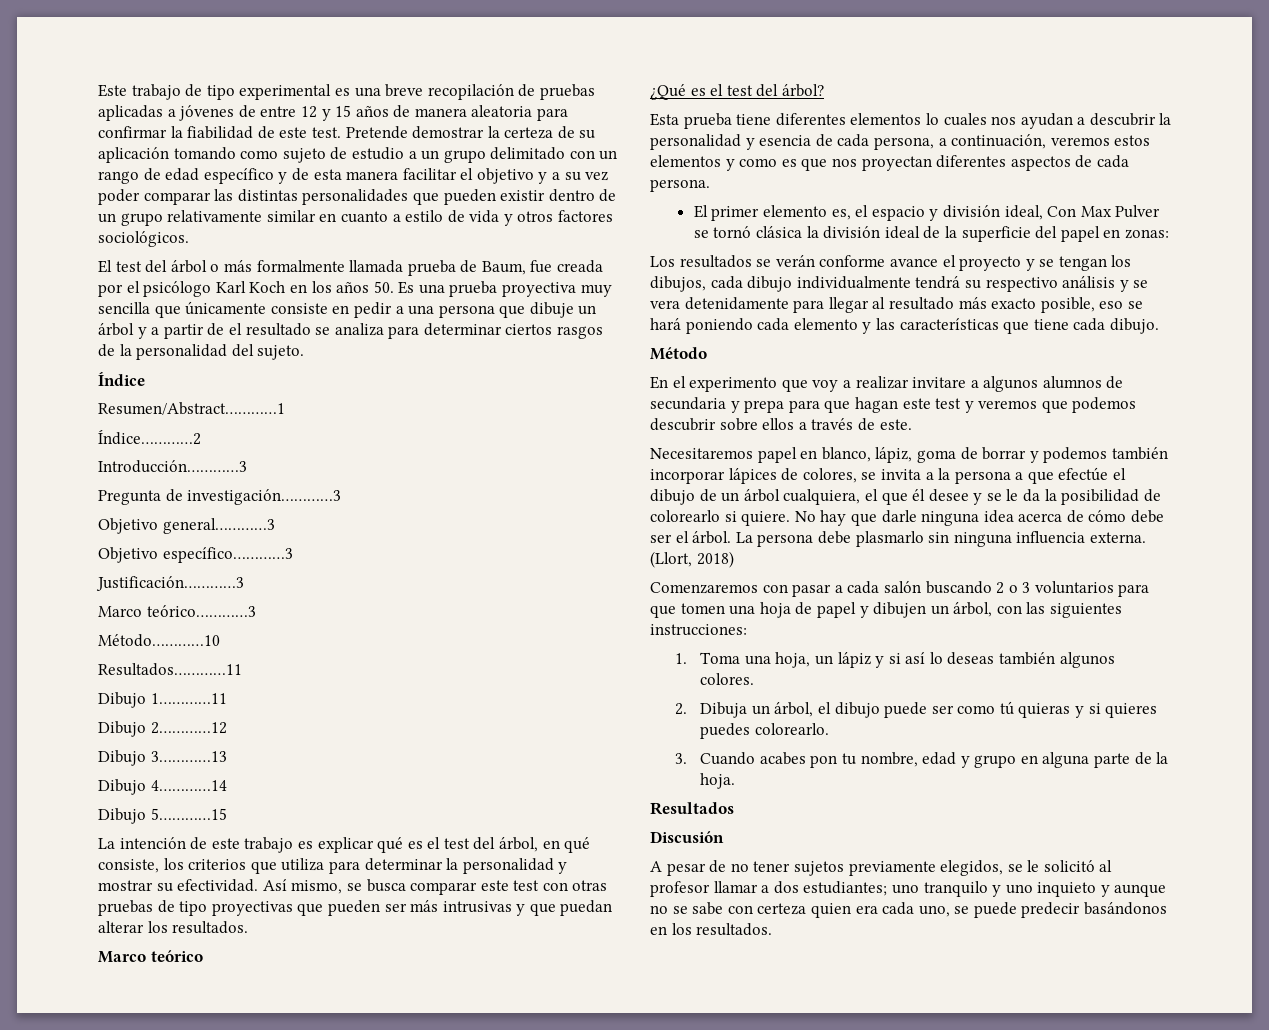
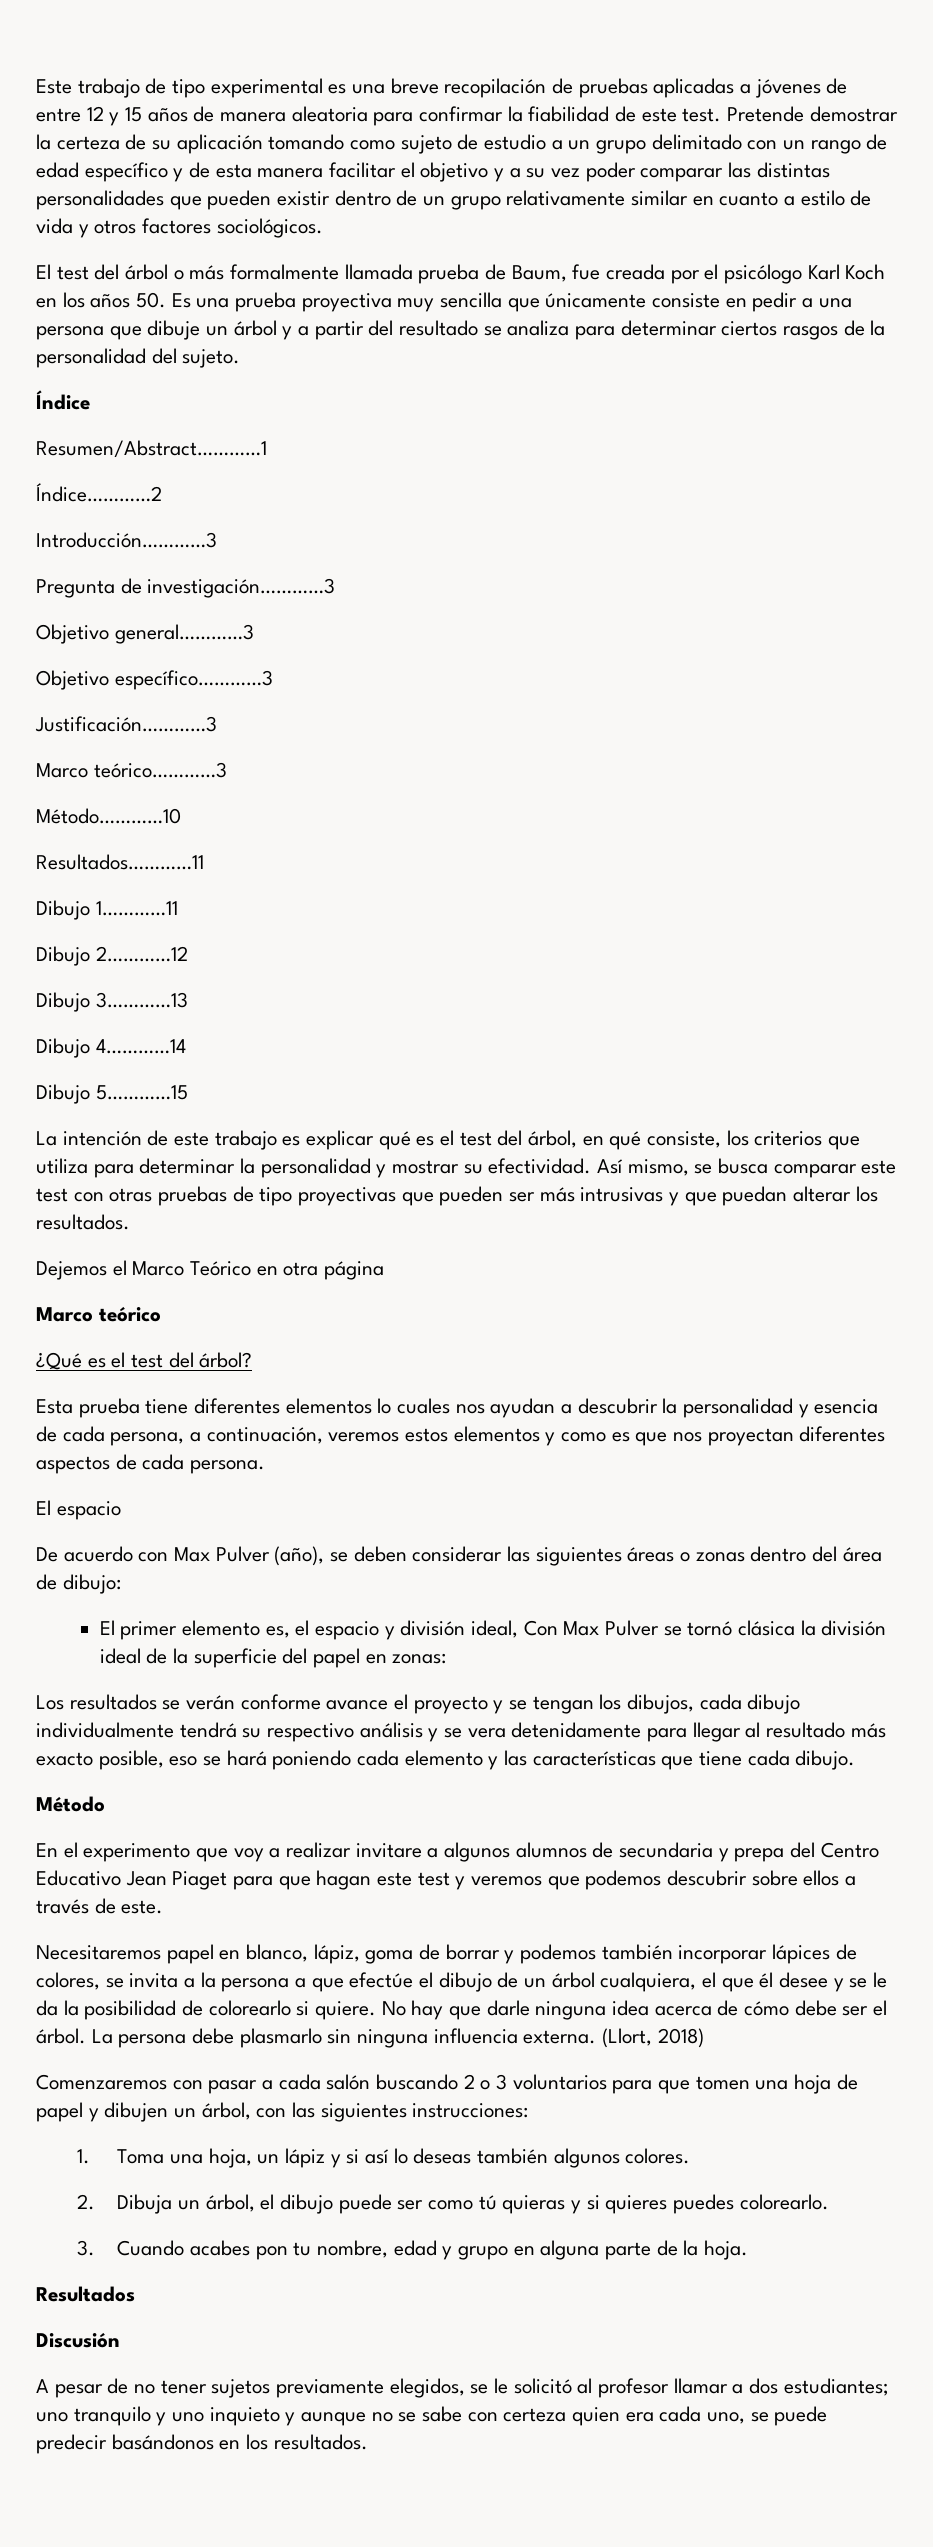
- El test del árbol o más formalmente llamada prueba de Baum, fue creada por el psicólogo Karl Koch en los años 50. Es una prueba proyectiva muy sencilla que únicamente consiste en pedir a una persona que dibuje un árbol y a partir de el resultado se analiza para determinar ciertos rasgos de la personalidad del sujeto.
+ El test del árbol o más formalmente llamada prueba de Baum, fue creada por el psicólogo Karl Koch en los años 50. Es una prueba proyectiva muy sencilla que únicamente consiste en pedir a una persona que dibuje un árbol y a partir del resultado se analiza para determinar ciertos rasgos de la personalidad del sujeto.
+ Dejemos el Marco Teórico en otra página
+ El espacio
+ De acuerdo con Max Pulver (año), se deben considerar las siguientes áreas o zonas dentro del área de dibujo:
- En el experimento que voy a realizar invitare a algunos alumnos de secundaria y prepa para que hagan este test y veremos que podemos descubrir sobre ellos a través de este.
+ En el experimento que voy a realizar invitare a algunos alumnos de secundaria y prepa del Centro Educativo Jean Piaget para que hagan este test y veremos que podemos descubrir sobre ellos a través de este.

